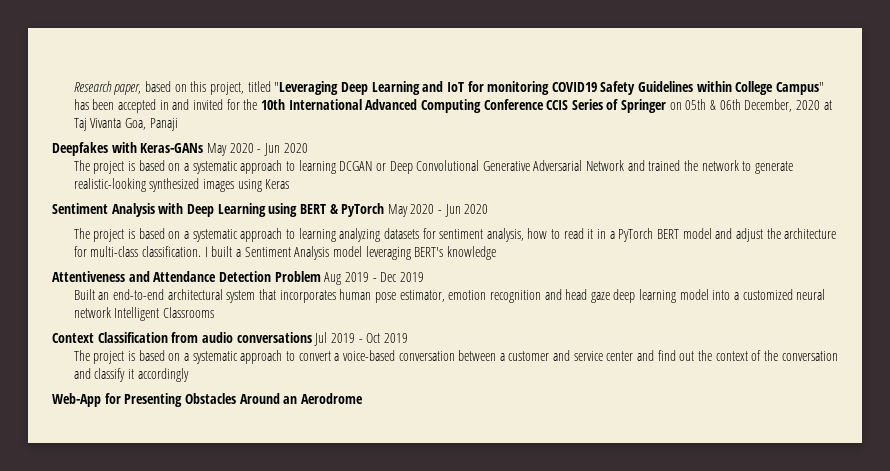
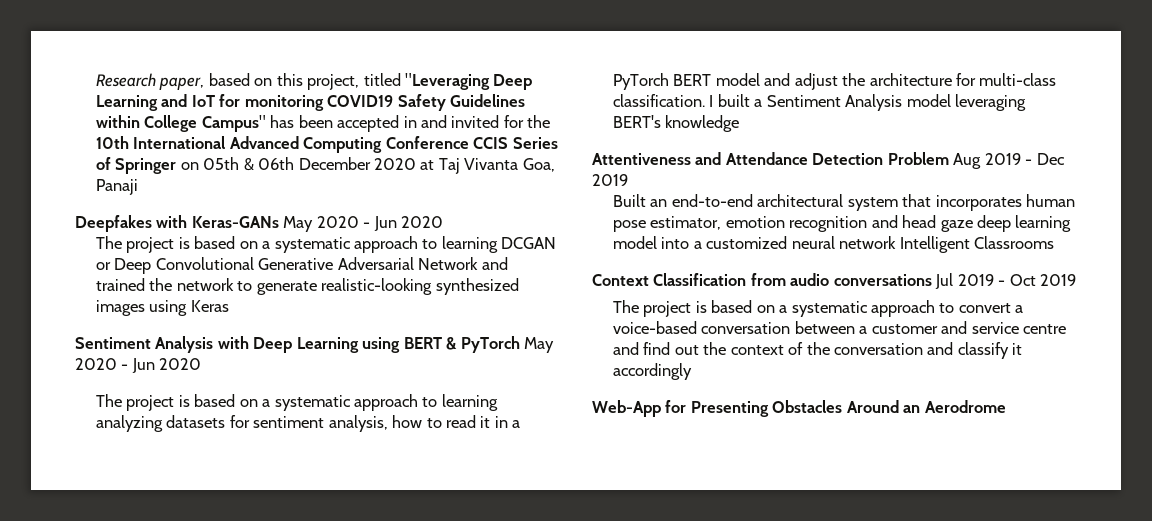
- Research paper, based on this project, titled "Leveraging Deep Learning and IoT for monitoring COVID19 Safety Guidelines within College Campus" has been accepted in and invited for the 10th International Advanced Computing Conference CCIS Series of Springer on 05th & 06th December, 2020 at Taj Vivanta Goa, Panaji
+ Research paper, based on this project, titled "Leveraging Deep Learning and IoT for monitoring COVID19 Safety Guidelines within College Campus" has been accepted in and invited for the 10th International Advanced Computing Conference CCIS Series of Springer on 05th & 06th December 2020 at Taj Vivanta Goa, Panaji
- The project is based on a systematic approach to convert a voice-based conversation between a customer and service center and find out the context of the conversation and classify it accordingly
+ The project is based on a systematic approach to convert a voice-based conversation between a customer and service centre and find out the context of the conversation and classify it accordingly

